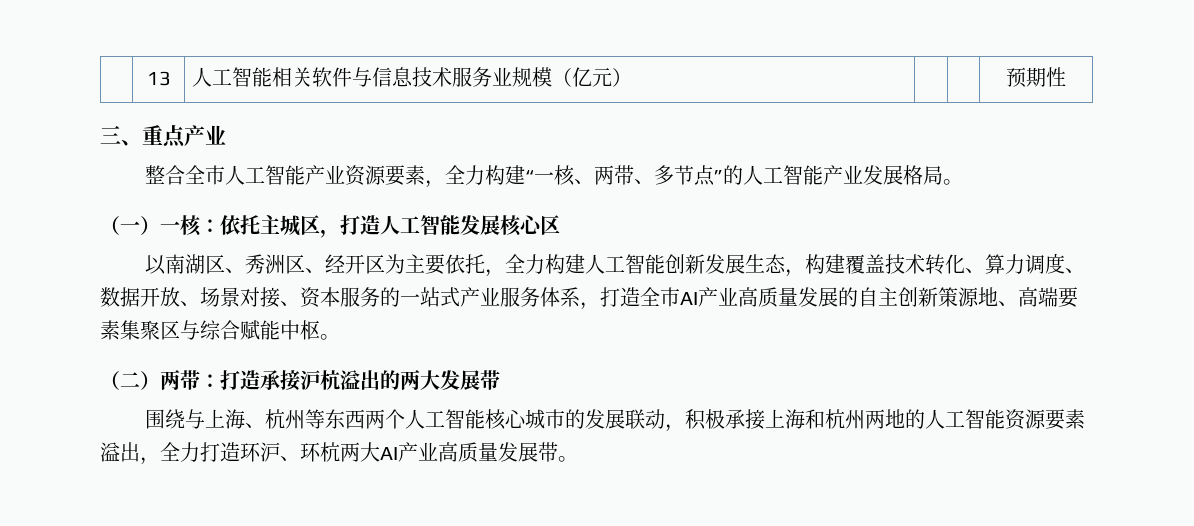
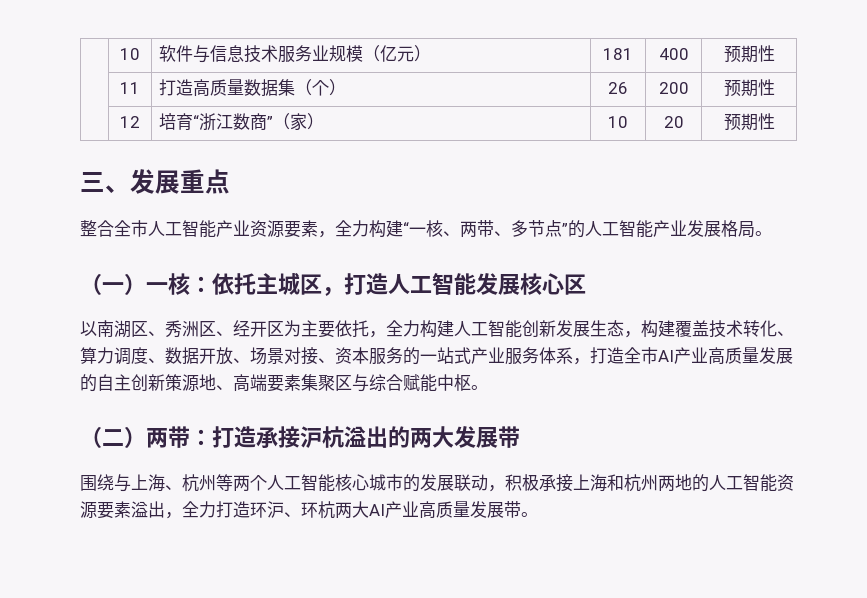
- | 13 | 人工智能相关软件与信息技术服务业规模（亿元） | | | 预期性
+ | 10 | 软件与信息技术服务业规模（亿元） | 181 | 400 | 预期性
+ | 11 | 打造高质量数据集（个） | 26 | 200 | 预期性
+ | 12 | 培育“浙江数商”（家） | 10 | 20 | 预期性
- 三、重点产业
+ 三、发展重点
- 围绕与上海、杭州等东西两个人工智能核心城市的发展联动，积极承接上海和杭州两地的人工智能资源要素溢出，全力打造环沪、环杭两大AI产业高质量发展带。
+ 围绕与上海、杭州等两个人工智能核心城市的发展联动，积极承接上海和杭州两地的人工智能资源要素溢出，全力打造环沪、环杭两大AI产业高质量发展带。

